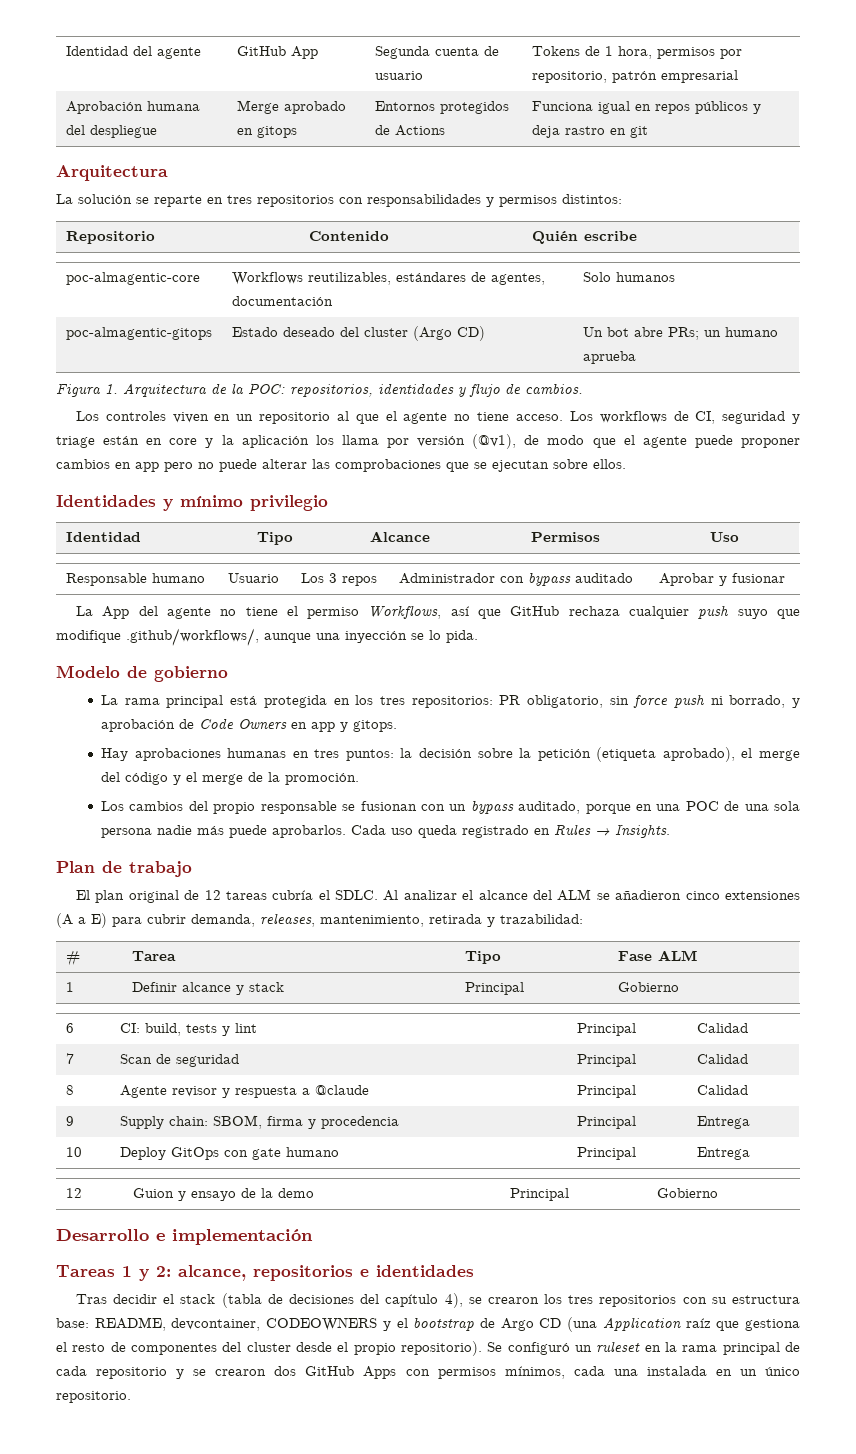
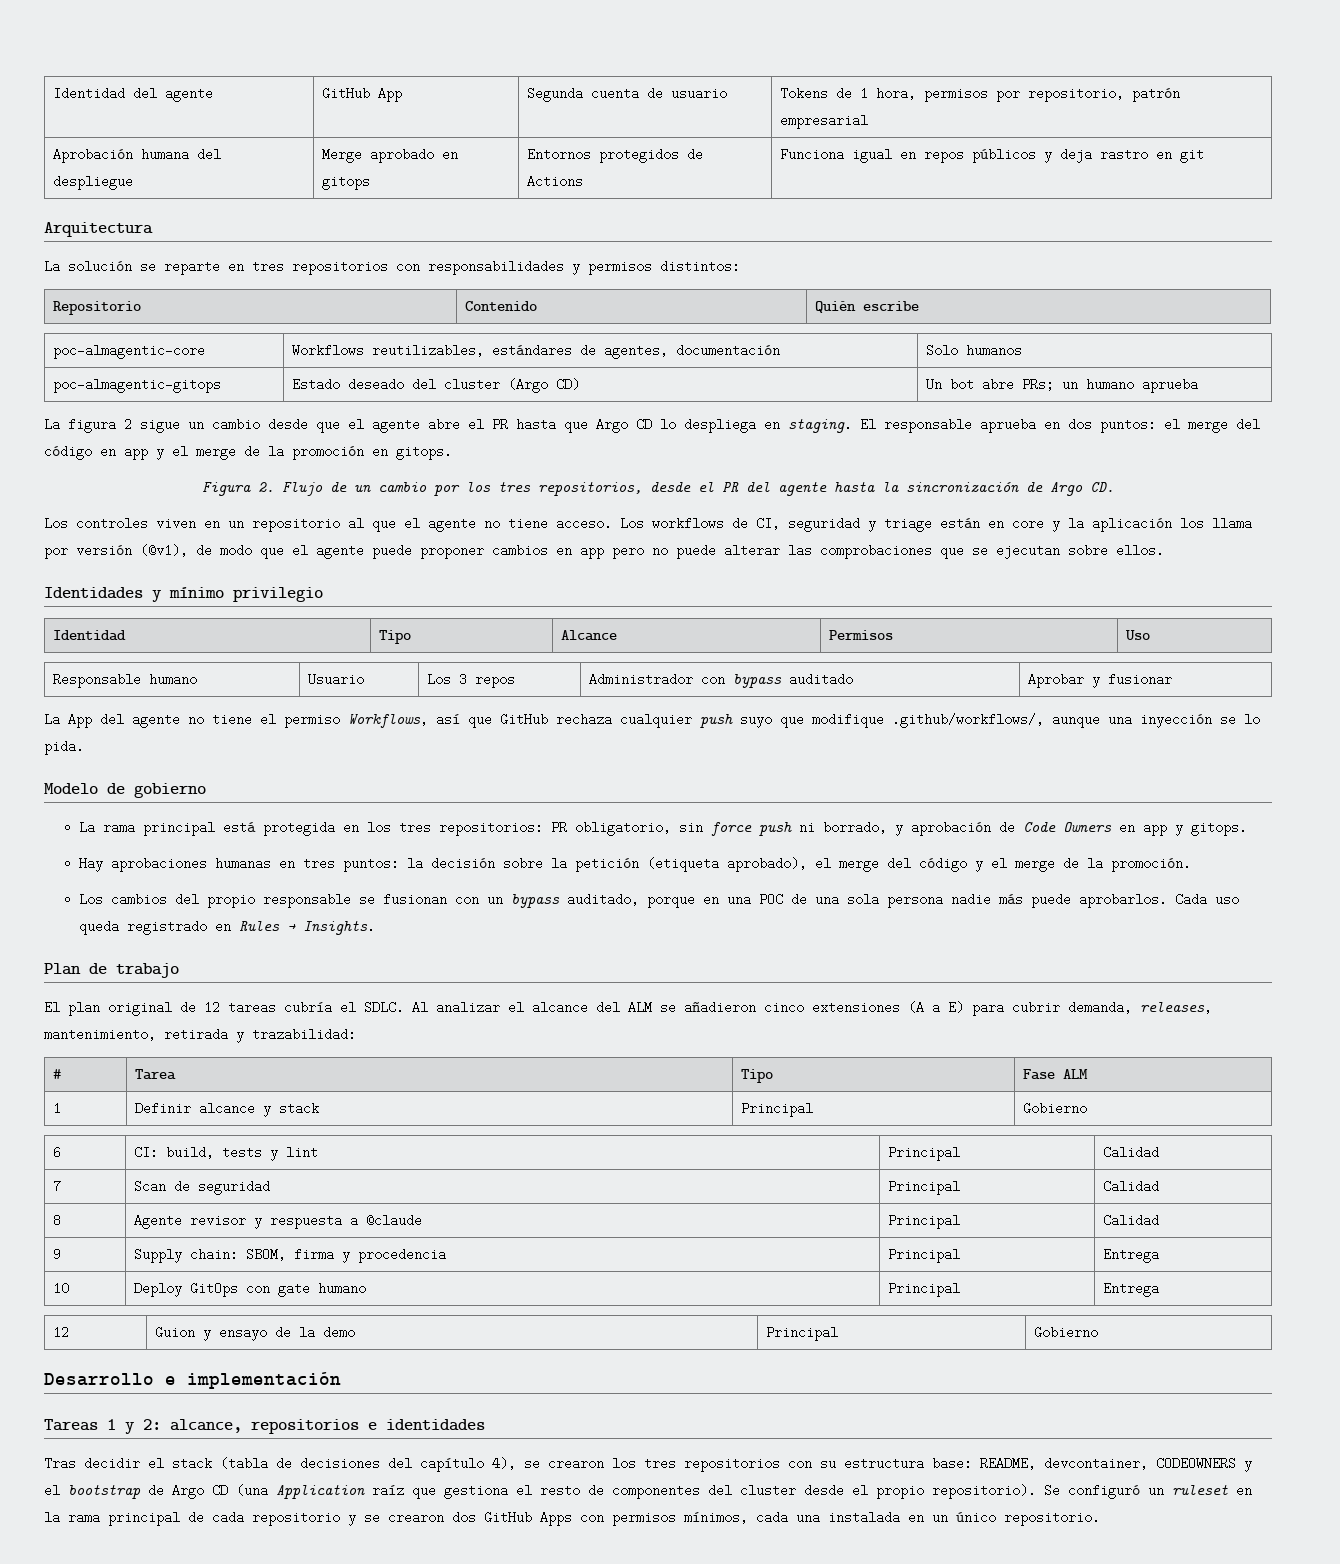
- Figura 1. Arquitectura de la POC: repositorios, identidades y flujo de cambios.
+ La figura 2 sigue un cambio desde que el agente abre el PR hasta que Argo CD lo despliega en staging. El responsable aprueba en dos puntos: el merge del código en app y el merge de la promoción en gitops.
+ Figura 2. Flujo de un cambio por los tres repositorios, desde el PR del agente hasta la sincronización de Argo CD.

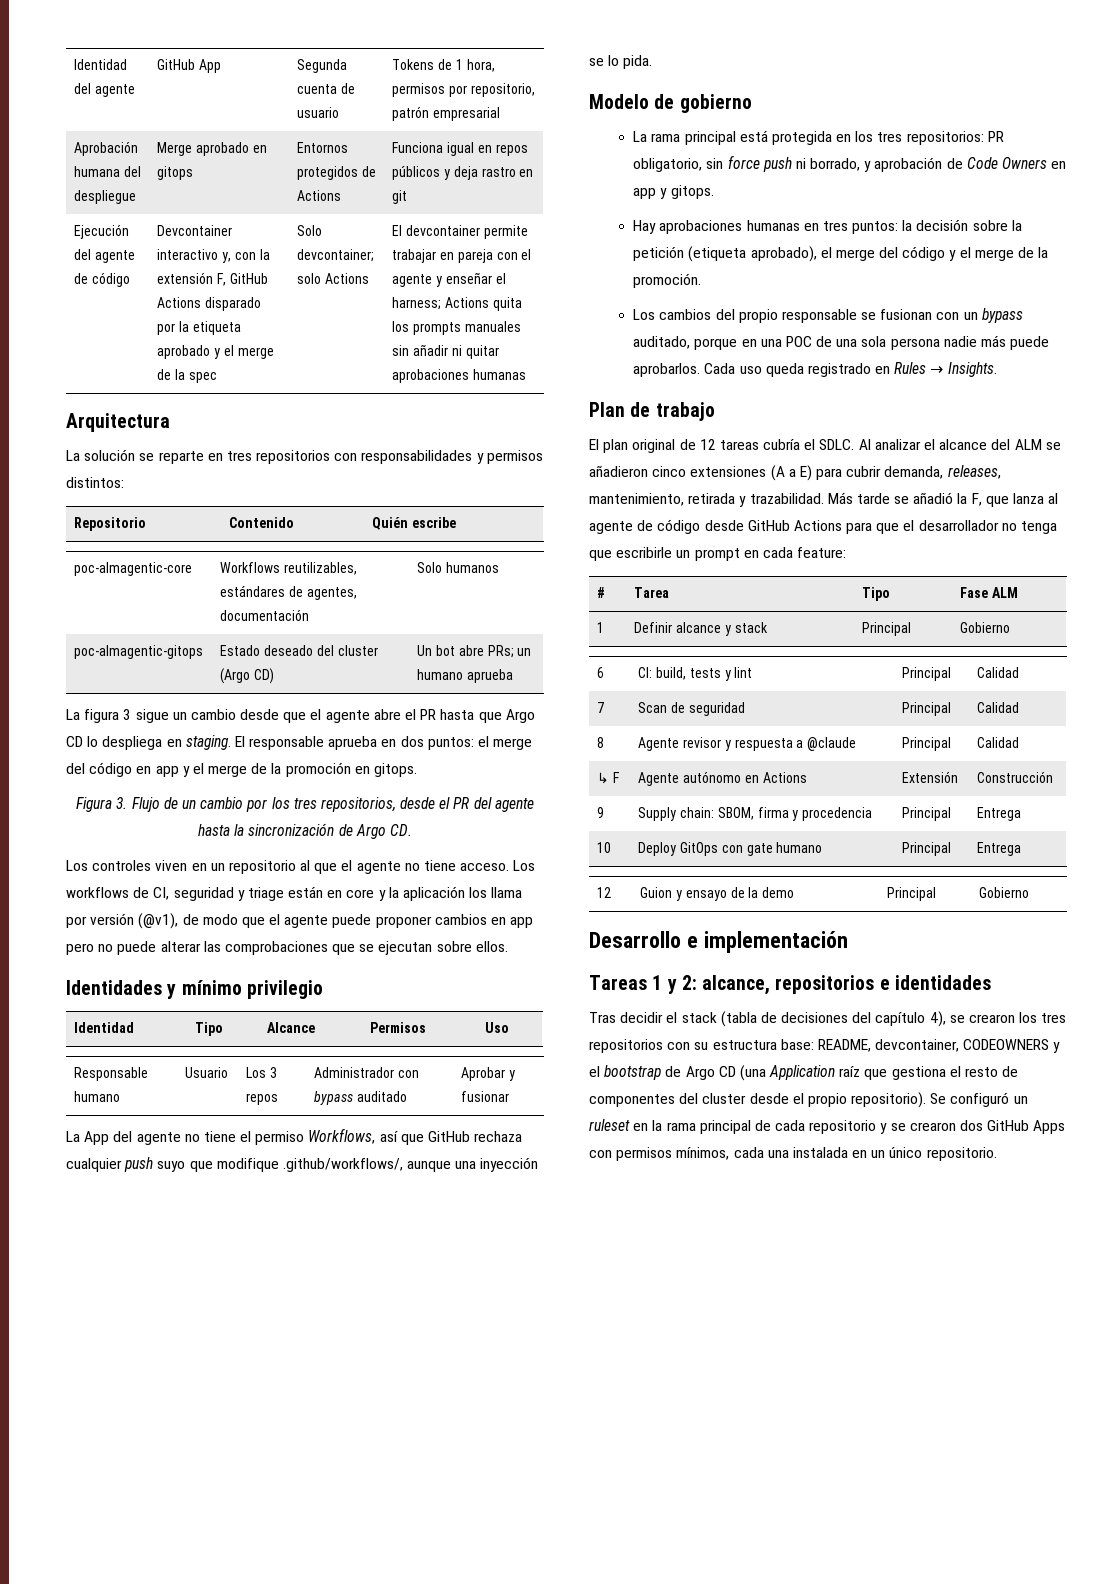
+ Ejecución del agente de código | Devcontainer interactivo y, con la extensión F, GitHub Actions disparado por la etiqueta aprobado y el merge de la spec | Solo devcontainer; solo Actions | El devcontainer permite trabajar en pareja con el agente y enseñar el harness; Actions quita los prompts manuales sin añadir ni quitar aprobaciones humanas
- La figura 2 sigue un cambio desde que el agente abre el PR hasta que Argo CD lo despliega en staging.
+ La figura 3 sigue un cambio desde que el agente abre el PR hasta que Argo CD lo despliega en staging.
- Figura 2. Flujo de un cambio por los tres repositorios, desde el PR del agente hasta la sincronización de Argo CD.
+ Figura 3. Flujo de un cambio por los tres repositorios, desde el PR del agente hasta la sincronización de Argo CD.
- Al analizar el alcance del ALM se añadieron cinco extensiones (A a E) para cubrir demanda, releases, mantenimiento, retirada y trazabilidad:
+ Al analizar el alcance del ALM se añadieron cinco extensiones (A a E) para cubrir demanda, releases, mantenimiento, retirada y trazabilidad. Más tarde se añadió la F, que lanza al agente de código desde GitHub Actions para que el desarrollador no tenga que escribirle un prompt en cada feature:
+ ↳ F | Agente autónomo en Actions | Extensión | Construcción

